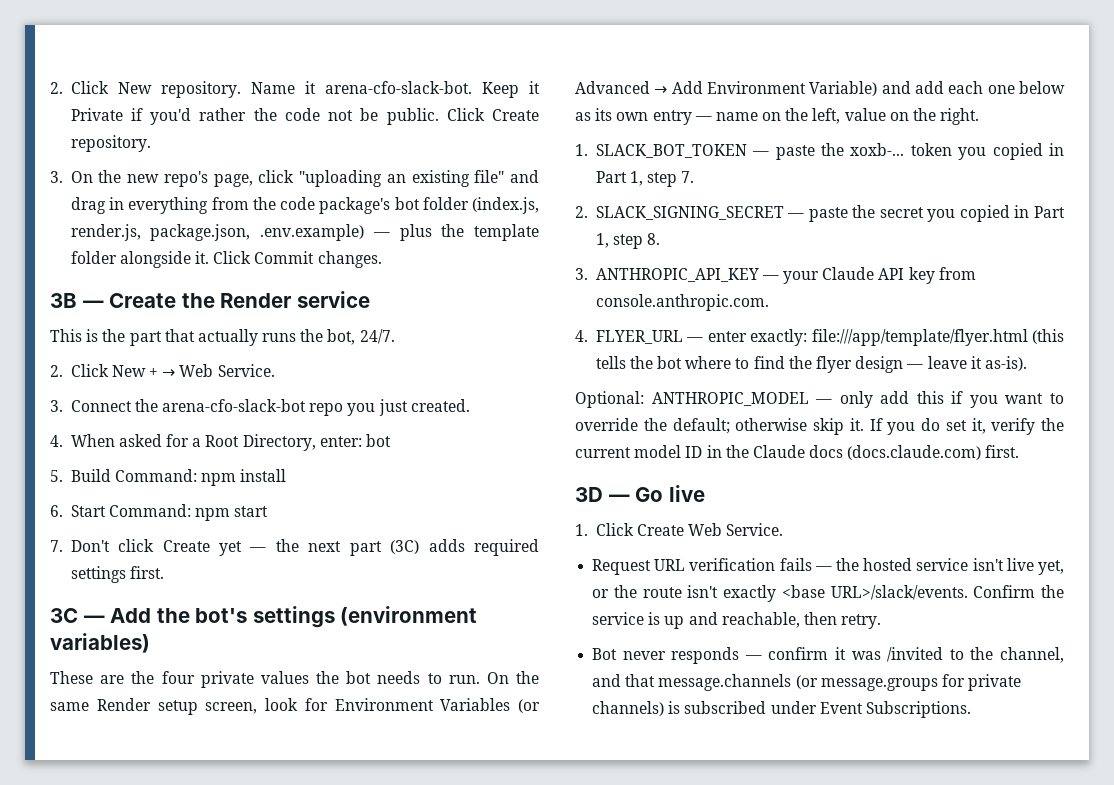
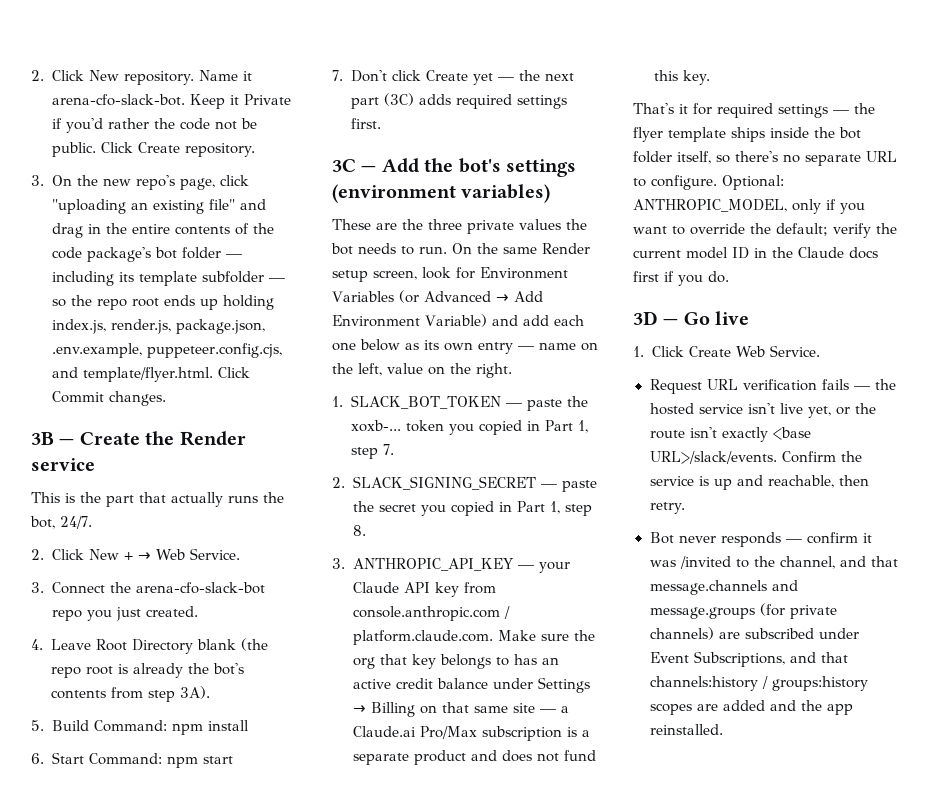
- 3. On the new repo's page, click "uploading an existing file" and drag in everything from the code package's bot folder (index.js, render.js, package.json, .env.example) — plus the template folder alongside it. Click Commit changes.
+ 3. On the new repo's page, click "uploading an existing file" and drag in the entire contents of the code package's bot folder — including its template subfolder — so the repo root ends up holding index.js, render.js, package.json, .env.example, puppeteer.config.cjs, and template/flyer.html. Click Commit changes.
- 4. When asked for a Root Directory, enter: bot
+ 4. Leave Root Directory blank (the repo root is already the bot's contents from step 3A).
- These are the four private values the bot needs to run.
+ These are the three private values the bot needs to run.
- 3. ANTHROPIC_API_KEY — your Claude API key from console.anthropic.com.
- 4. FLYER_URL — enter exactly: file:///app/template/flyer.html (this tells the bot where to find the flyer design — leave it as-is).
- Optional: ANTHROPIC_MODEL — only add this if you want to override the default; otherwise skip it. If you do set it, verify the current model ID in the Claude docs (docs.claude.com) first.
+ 3. ANTHROPIC_API_KEY — your Claude API key from console.anthropic.com / platform.claude.com. Make sure the org that key belongs to has an active credit balance under Settings → Billing on that same site — a Claude.ai Pro/Max subscription is a separate product and does not fund this key.
+ That's it for required settings — the flyer template ships inside the bot folder itself, so there's no separate URL to configure. Optional: ANTHROPIC_MODEL, only if you want to override the default; verify the current model ID in the Claude docs first if you do.
- Bot never responds — confirm it was /invited to the channel, and that message.channels (or message.groups for private channels) is subscribed under Event Subscriptions.
+ Bot never responds — confirm it was /invited to the channel, and that message.channels and message.groups (for private channels) are subscribed under Event Subscriptions, and that channels:history / groups:history scopes are added and the app reinstalled.

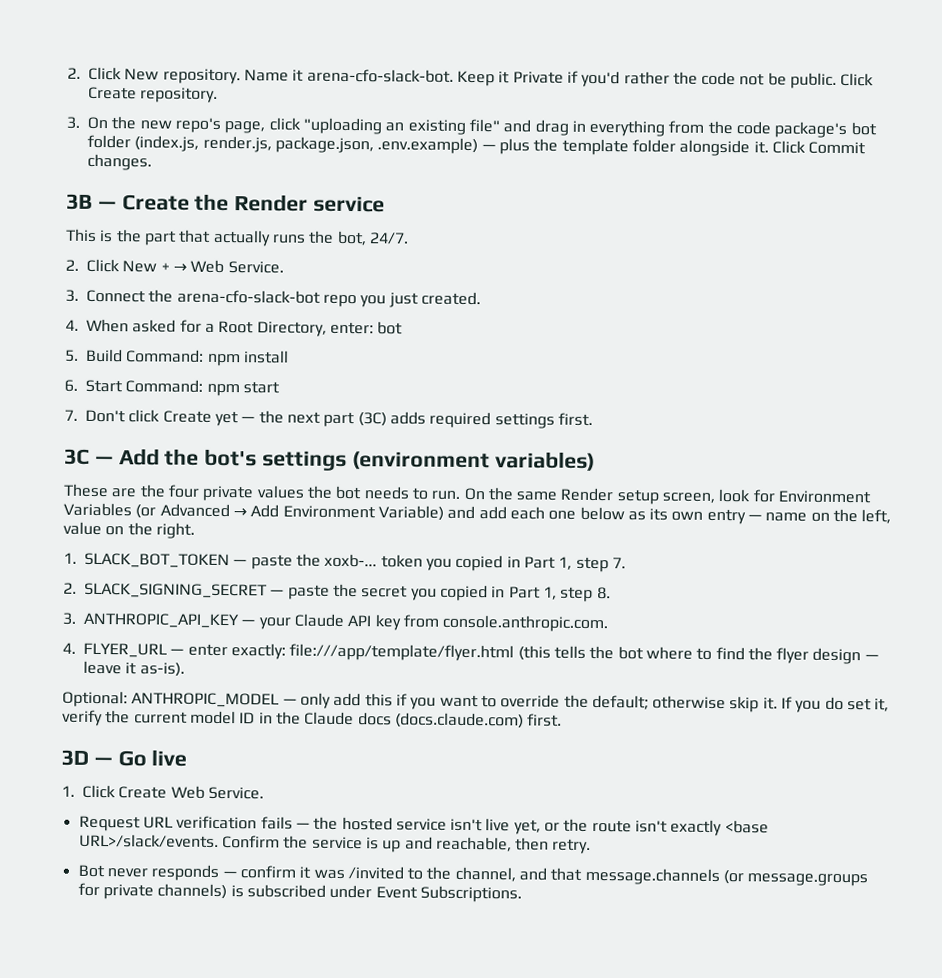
- 3. On the new repo's page, click "uploading an existing file" and drag in the entire contents of the code package's bot folder — including its template subfolder — so the repo root ends up holding index.js, render.js, package.json, .env.example, puppeteer.config.cjs, and template/flyer.html. Click Commit changes.
+ 3. On the new repo's page, click "uploading an existing file" and drag in everything from the code package's bot folder (index.js, render.js, package.json, .env.example) — plus the template folder alongside it. Click Commit changes.
- 4. Leave Root Directory blank (the repo root is already the bot's contents from step 3A).
+ 4. When asked for a Root Directory, enter: bot
- These are the three private values the bot needs to run.
+ These are the four private values the bot needs to run.
- 3. ANTHROPIC_API_KEY — your Claude API key from console.anthropic.com / platform.claude.com. Make sure the org that key belongs to has an active credit balance under Settings → Billing on that same site — a Claude.ai Pro/Max subscription is a separate product and does not fund this key.
- That's it for required settings — the flyer template ships inside the bot folder itself, so there's no separate URL to configure. Optional: ANTHROPIC_MODEL, only if you want to override the default; verify the current model ID in the Claude docs first if you do.
+ 3. ANTHROPIC_API_KEY — your Claude API key from console.anthropic.com.
+ 4. FLYER_URL — enter exactly: file:///app/template/flyer.html (this tells the bot where to find the flyer design — leave it as-is).
+ Optional: ANTHROPIC_MODEL — only add this if you want to override the default; otherwise skip it. If you do set it, verify the current model ID in the Claude docs (docs.claude.com) first.
- Bot never responds — confirm it was /invited to the channel, and that message.channels and message.groups (for private channels) are subscribed under Event Subscriptions, and that channels:history / groups:history scopes are added and the app reinstalled.
+ Bot never responds — confirm it was /invited to the channel, and that message.channels (or message.groups for private channels) is subscribed under Event Subscriptions.

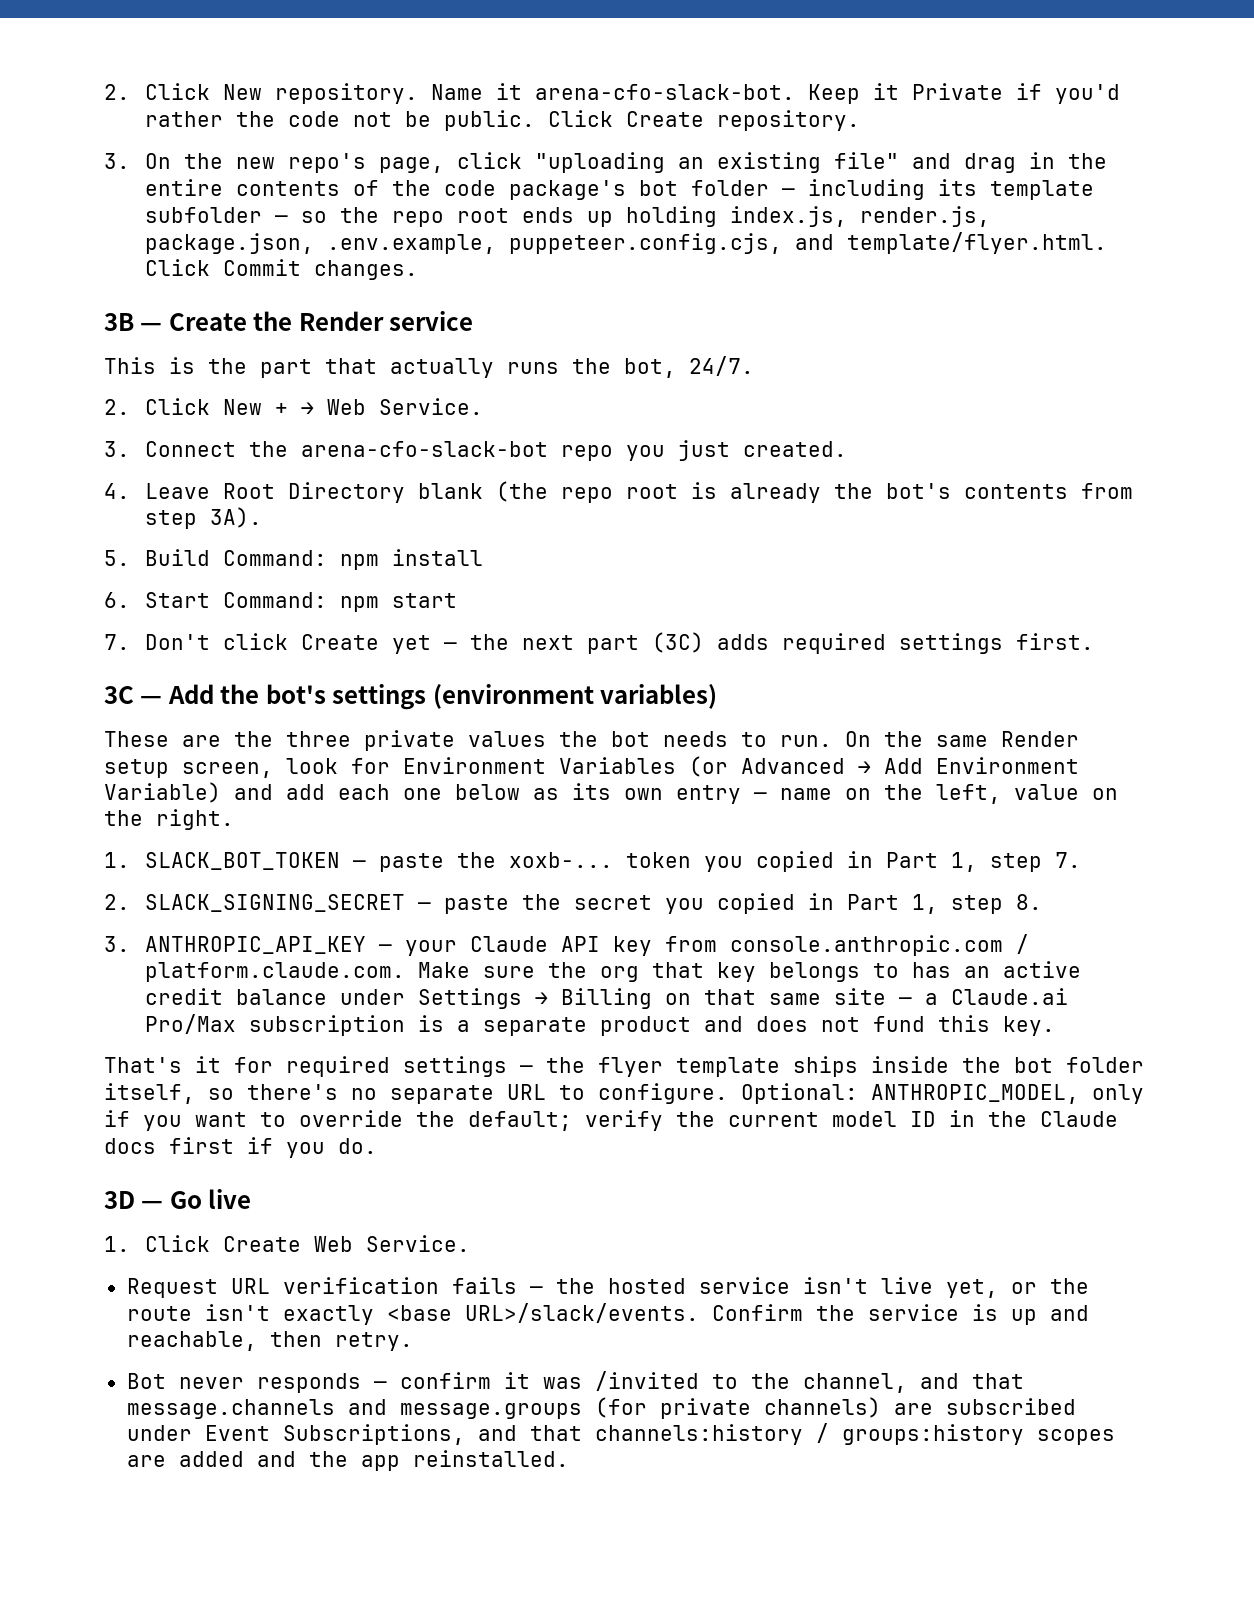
- 3. On the new repo's page, click "uploading an existing file" and drag in everything from the code package's bot folder (index.js, render.js, package.json, .env.example) — plus the template folder alongside it. Click Commit changes.
+ 3. On the new repo's page, click "uploading an existing file" and drag in the entire contents of the code package's bot folder — including its template subfolder — so the repo root ends up holding index.js, render.js, package.json, .env.example, puppeteer.config.cjs, and template/flyer.html. Click Commit changes.
- 4. When asked for a Root Directory, enter: bot
+ 4. Leave Root Directory blank (the repo root is already the bot's contents from step 3A).
- These are the four private values the bot needs to run.
+ These are the three private values the bot needs to run.
- 3. ANTHROPIC_API_KEY — your Claude API key from console.anthropic.com.
- 4. FLYER_URL — enter exactly: file:///app/template/flyer.html (this tells the bot where to find the flyer design — leave it as-is).
- Optional: ANTHROPIC_MODEL — only add this if you want to override the default; otherwise skip it. If you do set it, verify the current model ID in the Claude docs (docs.claude.com) first.
+ 3. ANTHROPIC_API_KEY — your Claude API key from console.anthropic.com / platform.claude.com. Make sure the org that key belongs to has an active credit balance under Settings → Billing on that same site — a Claude.ai Pro/Max subscription is a separate product and does not fund this key.
+ That's it for required settings — the flyer template ships inside the bot folder itself, so there's no separate URL to configure. Optional: ANTHROPIC_MODEL, only if you want to override the default; verify the current model ID in the Claude docs first if you do.
- Bot never responds — confirm it was /invited to the channel, and that message.channels (or message.groups for private channels) is subscribed under Event Subscriptions.
+ Bot never responds — confirm it was /invited to the channel, and that message.channels and message.groups (for private channels) are subscribed under Event Subscriptions, and that channels:history / groups:history scopes are added and the app reinstalled.

